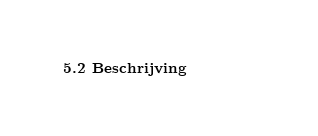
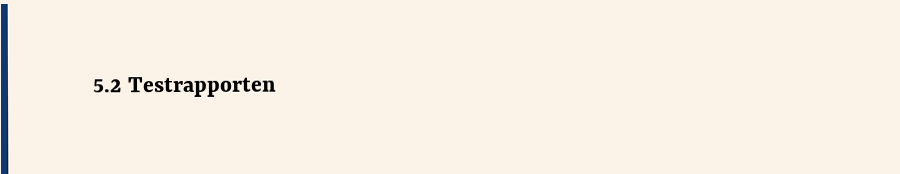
- 5.2 Beschrijving
+ 5.2 Testrapporten

